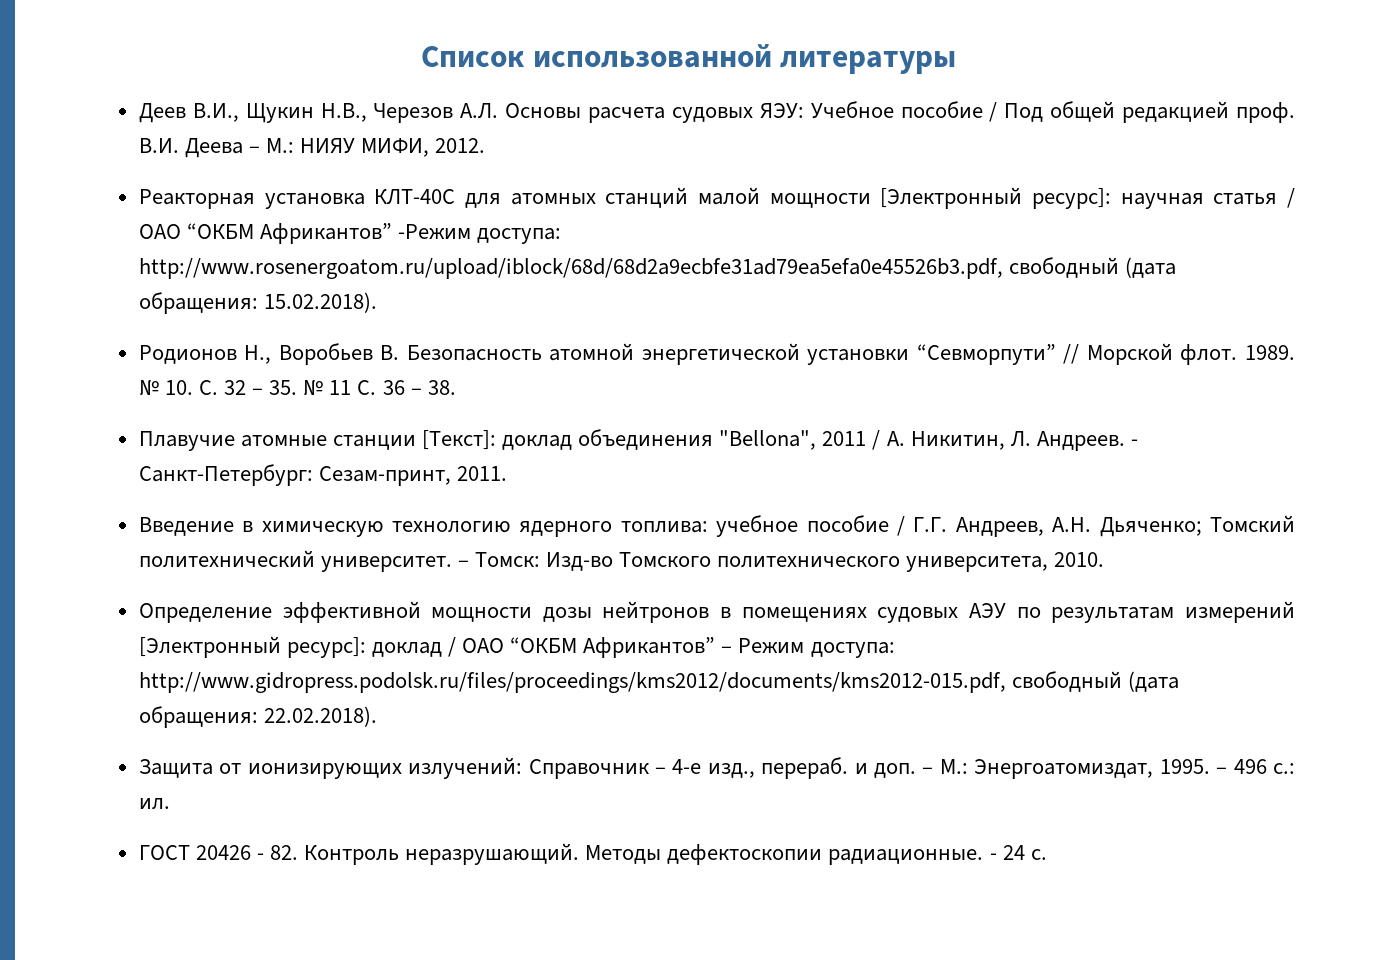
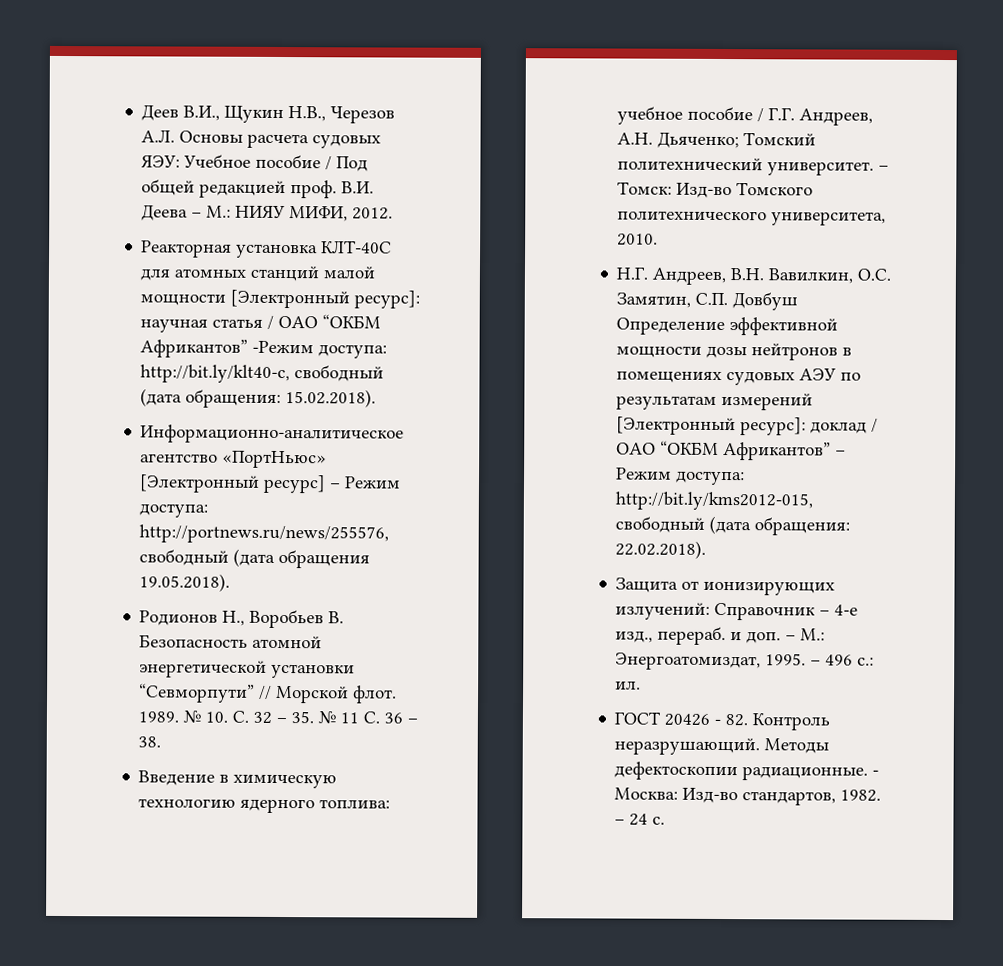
- Список использованной литературы
- Реакторная установка КЛТ-40С для атомных станций малой мощности [Электронный ресурс]: научная статья / ОАО “ОКБМ Африкантов” -Режим доступа: http://www.rosenergoatom.ru/upload/iblock/68d/68d2a9ecbfe31ad79ea5efa0e45526b3.pdf, свободный (дата обращения: 15.02.2018).
+ Реакторная установка КЛТ-40С для атомных станций малой мощности [Электронный ресурс]: научная статья / ОАО “ОКБМ Африкантов” -Режим доступа: http://bit.ly/klt40-c, свободный (дата обращения: 15.02.2018).
+ Информационно-аналитическое агентство «ПортНьюс» [Электронный ресурс] – Режим доступа: http://portnews.ru/news/255576, свободный (дата обращения 19.05.2018).
- Плавучие атомные станции [Текст]: доклад объединения "Bellona", 2011 / А. Никитин, Л. Андреев. - Санкт-Петербург: Сезам-принт, 2011.
- Определение эффективной мощности дозы нейтронов в помещениях судовых АЭУ по результатам измерений [Электронный ресурс]: доклад / ОАО “ОКБМ Африкантов” – Режим доступа: http://www.gidropress.podolsk.ru/files/proceedings/kms2012/documents/kms2012-015.pdf, свободный (дата обращения: 22.02.2018).
+ Н.Г. Андреев, В.Н. Вавилкин, О.С. Замятин, С.П. Довбуш Определение эффективной мощности дозы нейтронов в помещениях судовых АЭУ по результатам измерений [Электронный ресурс]: доклад / ОАО “ОКБМ Африкантов” – Режим доступа: http://bit.ly/kms2012-015, свободный (дата обращения: 22.02.2018).
- - 24 c.
+ - Москва: Изд-во стандартов, 1982. – 24 c.

